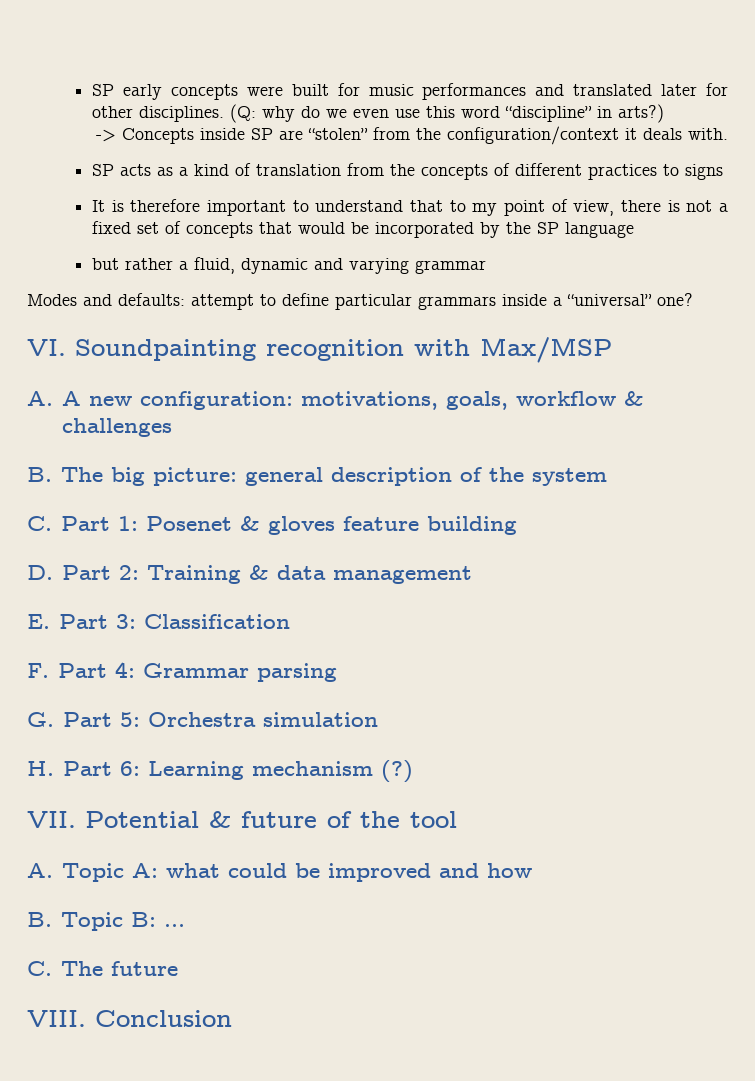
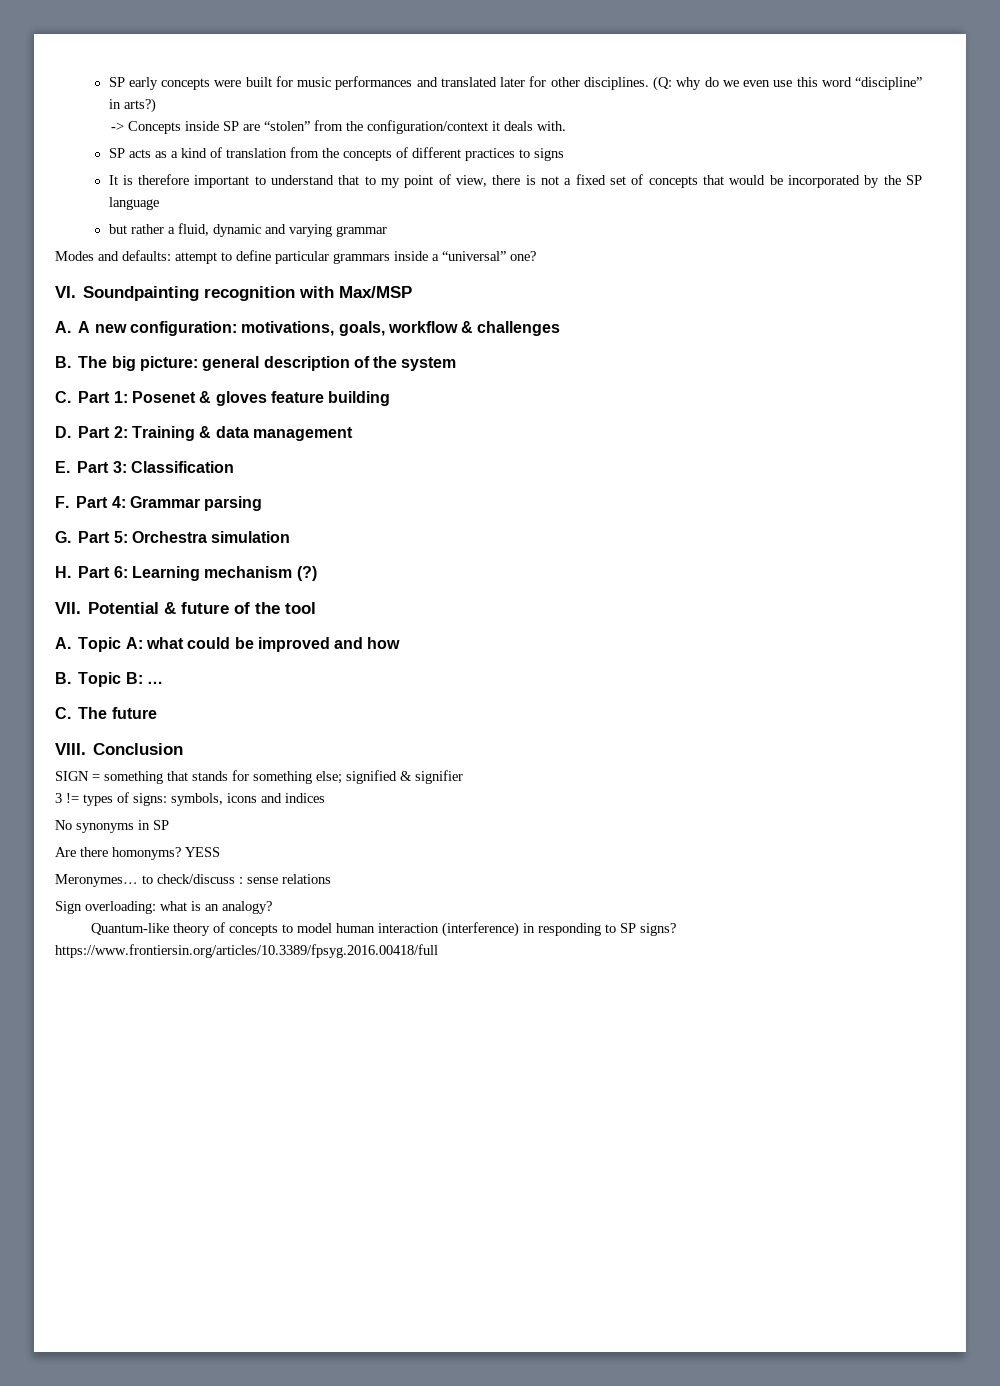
+ SIGN = something that stands for something else; signified & signifier
+ 3 != types of signs: symbols, icons and indices
+ No synonyms in SP
+ Are there homonyms? YESS
+ Meronymes… to check/discuss : sense relations
+ Sign overloading: what is an analogy?
+ Quantum-like theory of concepts to model human interaction (interference) in responding to SP signs? https://www.frontiersin.org/articles/10.3389/fpsyg.2016.00418/full

